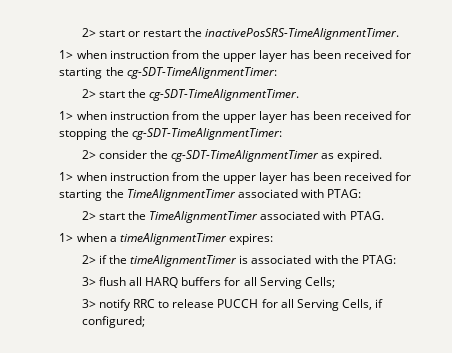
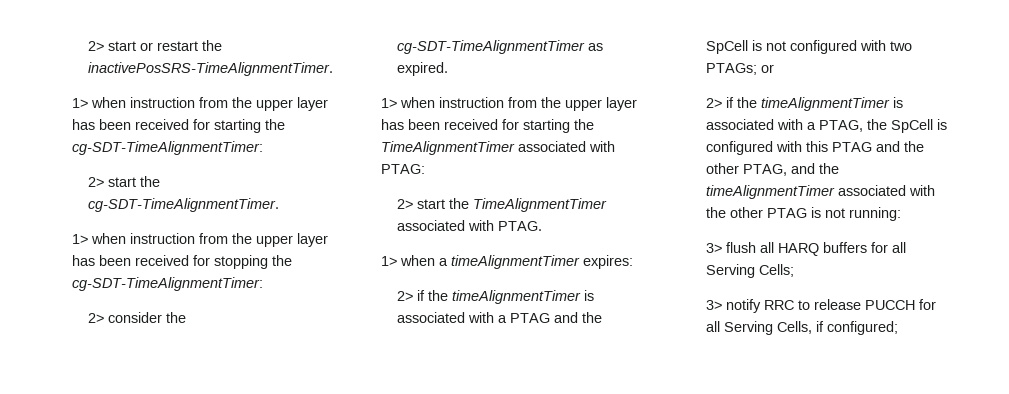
- 2> if the timeAlignmentTimer is associated with the PTAG:
+ 2> if the timeAlignmentTimer is associated with a PTAG and the SpCell is not configured with two PTAGs; or
+ 2> if the timeAlignmentTimer is associated with a PTAG, the SpCell is configured with this PTAG and the other PTAG, and the timeAlignmentTimer associated with the other PTAG is not running:

